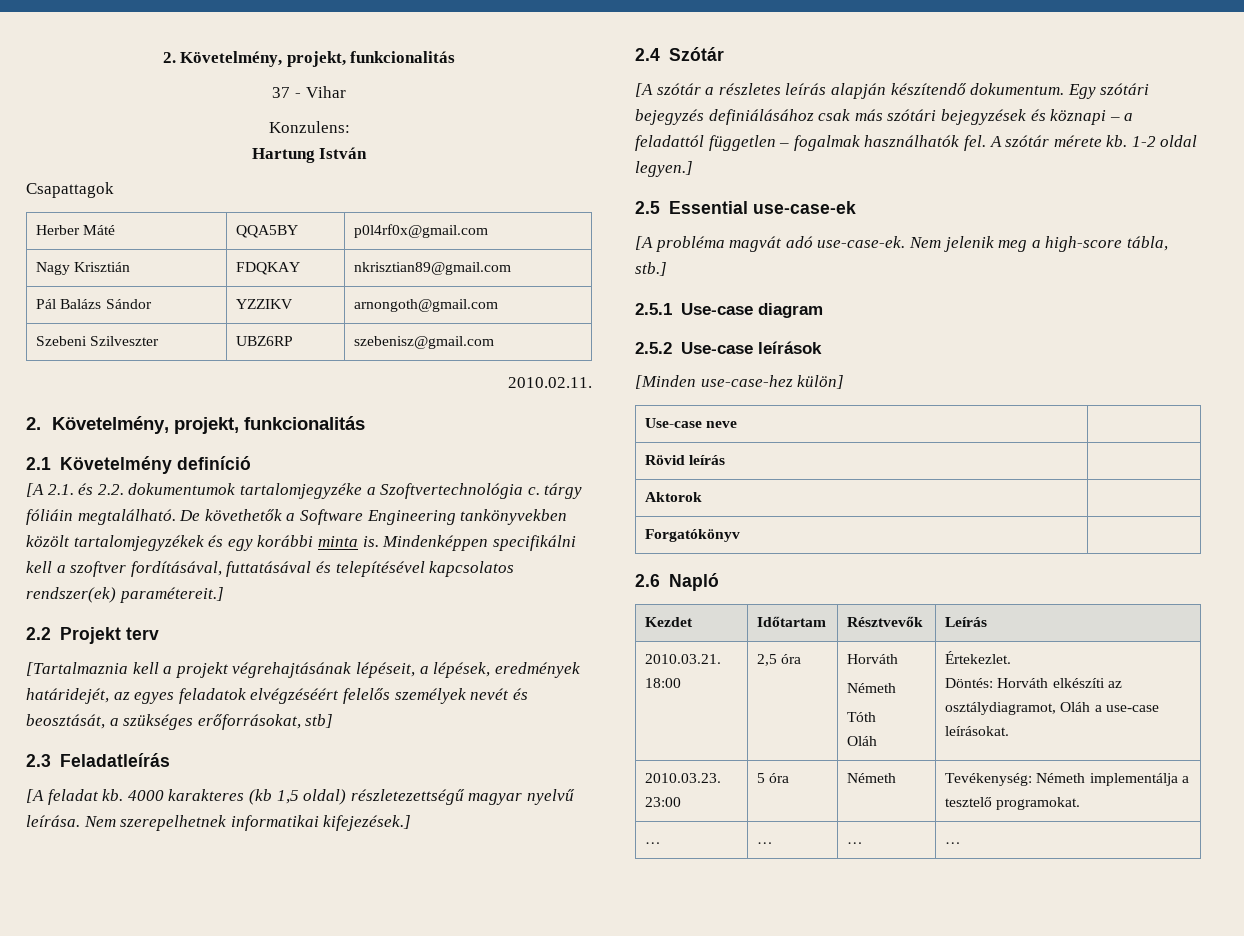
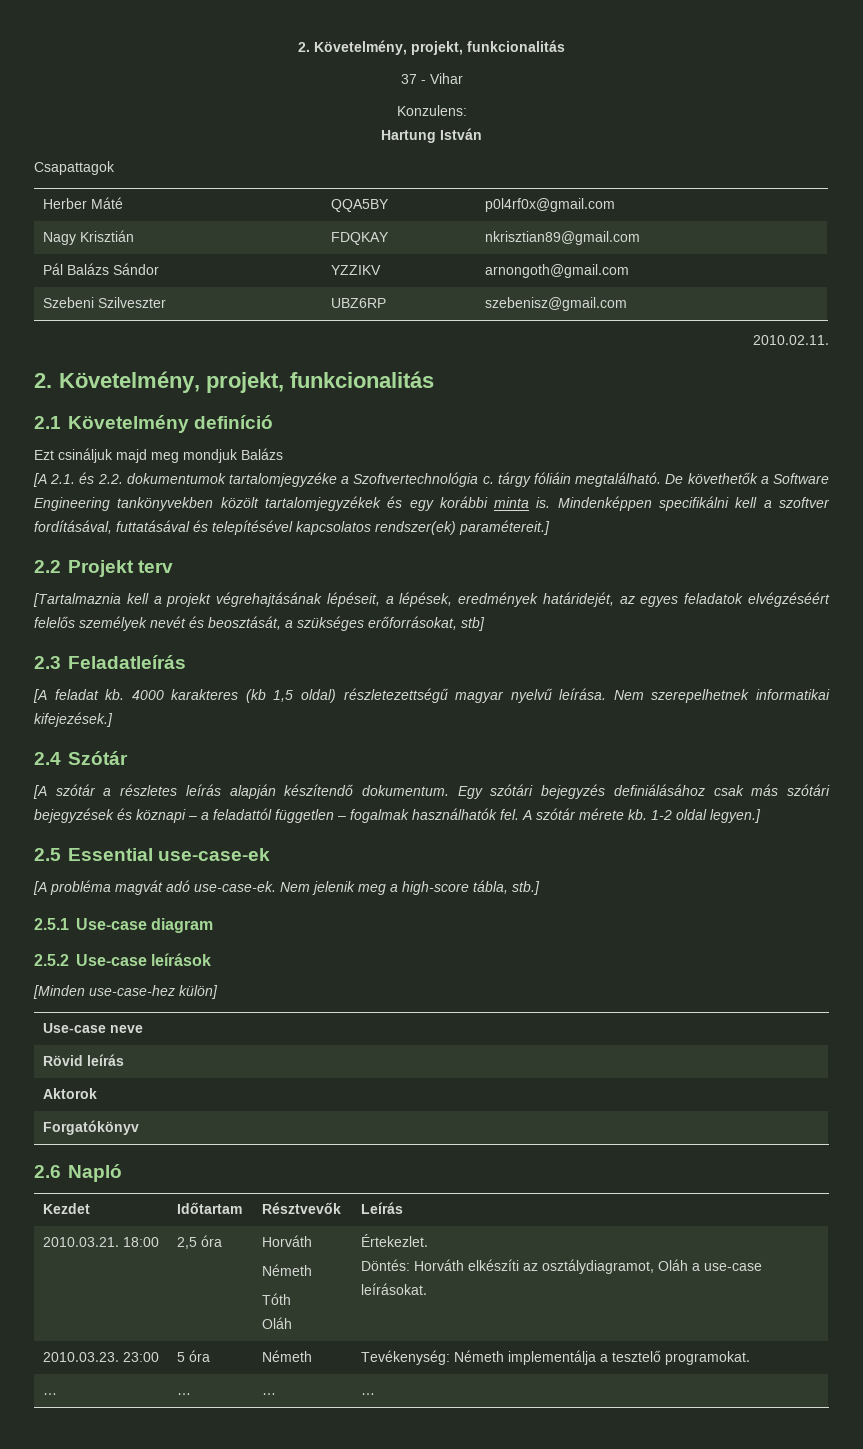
+ Ezt csináljuk majd meg mondjuk Balázs

